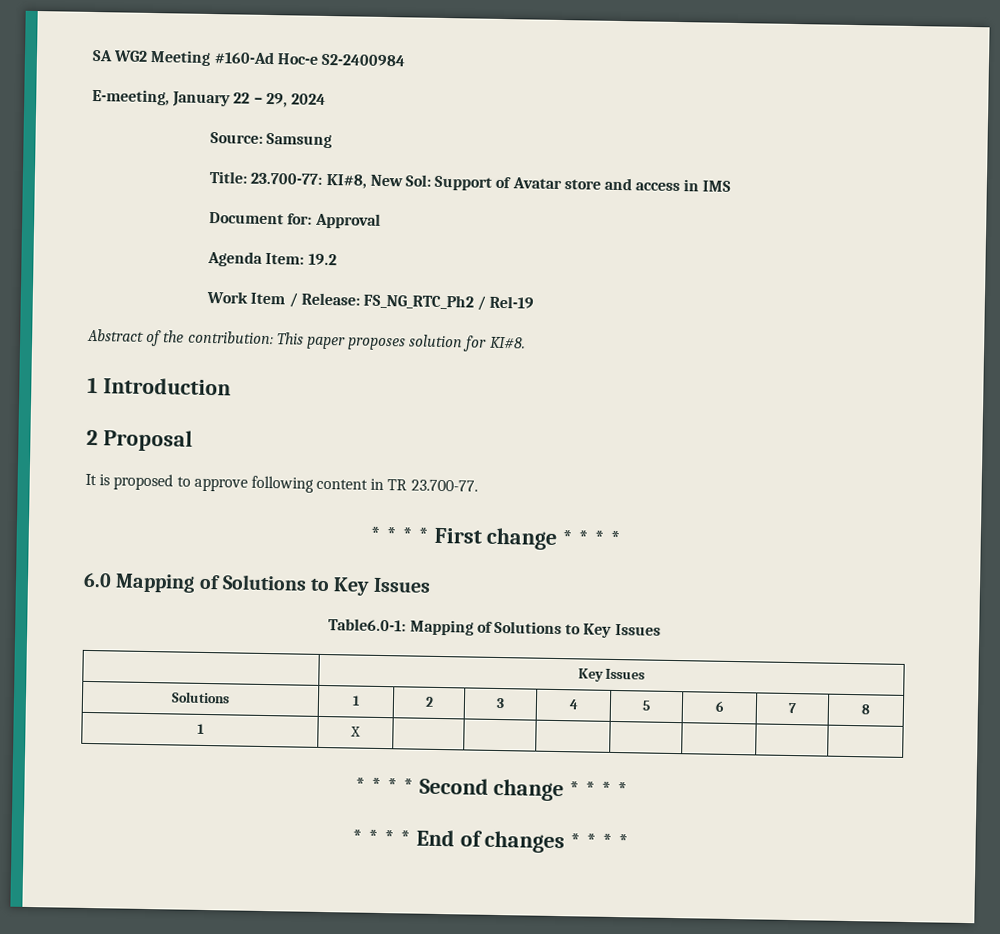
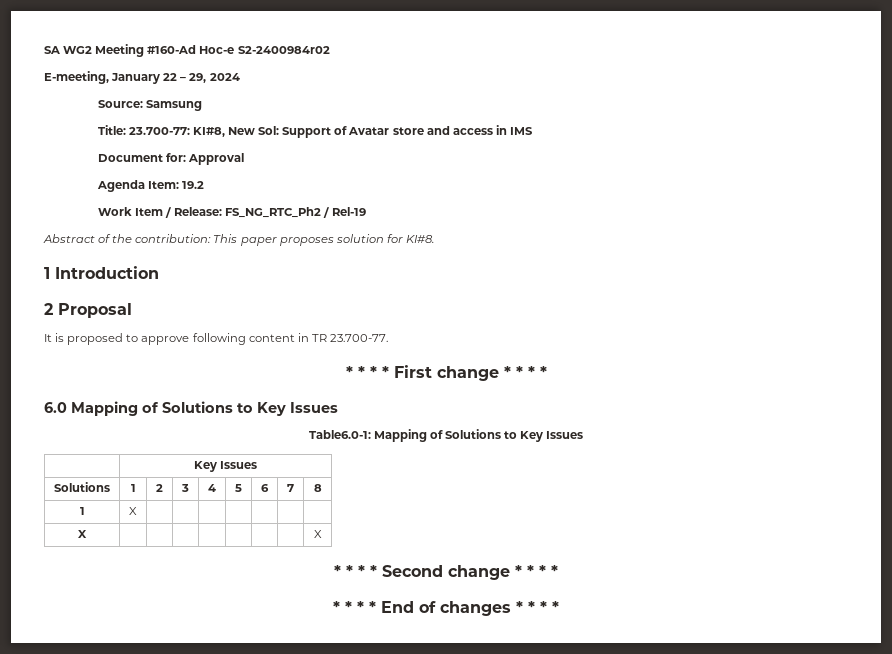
- SA WG2 Meeting #160-Ad Hoc-e S2-2400984
+ SA WG2 Meeting #160-Ad Hoc-e S2-2400984r02
+ X | | | | | | | | X

